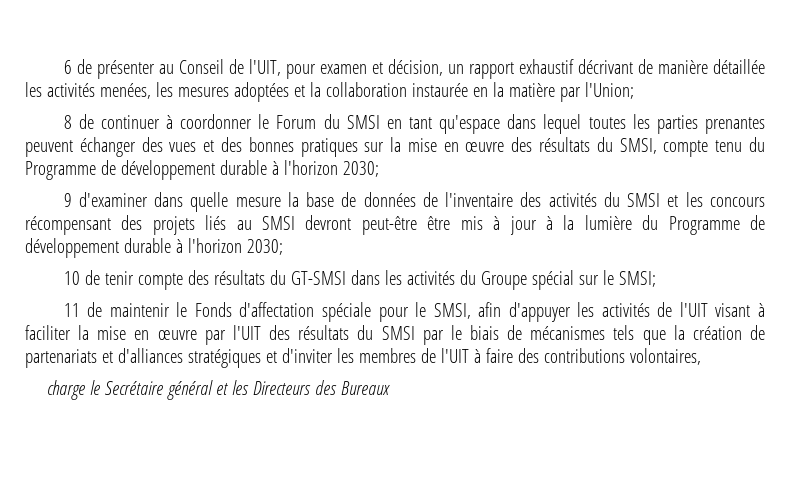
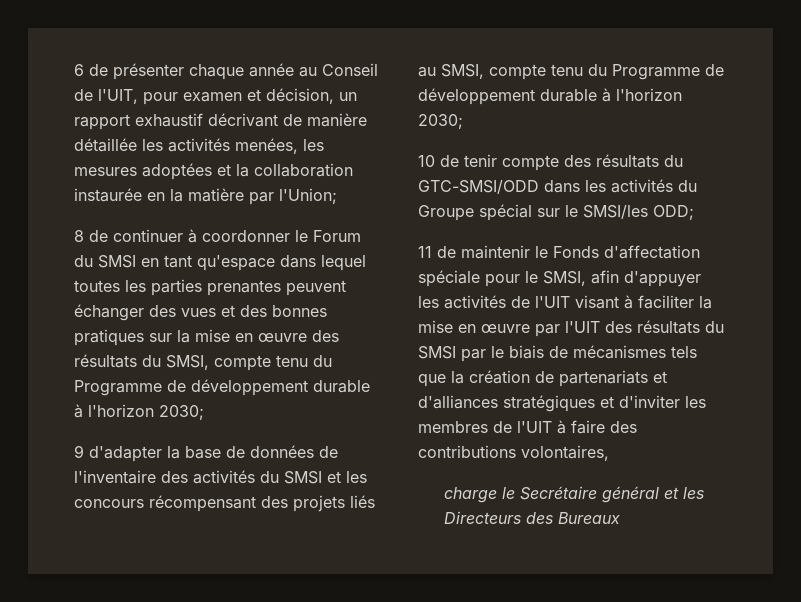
- 6 de présenter au Conseil de l'UIT, pour examen et décision, un rapport exhaustif décrivant de manière détaillée les activités menées, les mesures adoptées et la collaboration instaurée en la matière par l'Union;
+ 6 de présenter chaque année au Conseil de l'UIT, pour examen et décision, un rapport exhaustif décrivant de manière détaillée les activités menées, les mesures adoptées et la collaboration instaurée en la matière par l'Union;
- 9 d'examiner dans quelle mesure la base de données de l'inventaire des activités du SMSI et les concours récompensant des projets liés au SMSI devront peut-être être mis à jour à la lumière du Programme de développement durable à l'horizon 2030;
+ 9 d'adapter la base de données de l'inventaire des activités du SMSI et les concours récompensant des projets liés au SMSI, compte tenu du Programme de développement durable à l'horizon 2030;
- 10 de tenir compte des résultats du GT-SMSI dans les activités du Groupe spécial sur le SMSI;
+ 10 de tenir compte des résultats du GTC-SMSI/ODD dans les activités du Groupe spécial sur le SMSI/les ODD;

